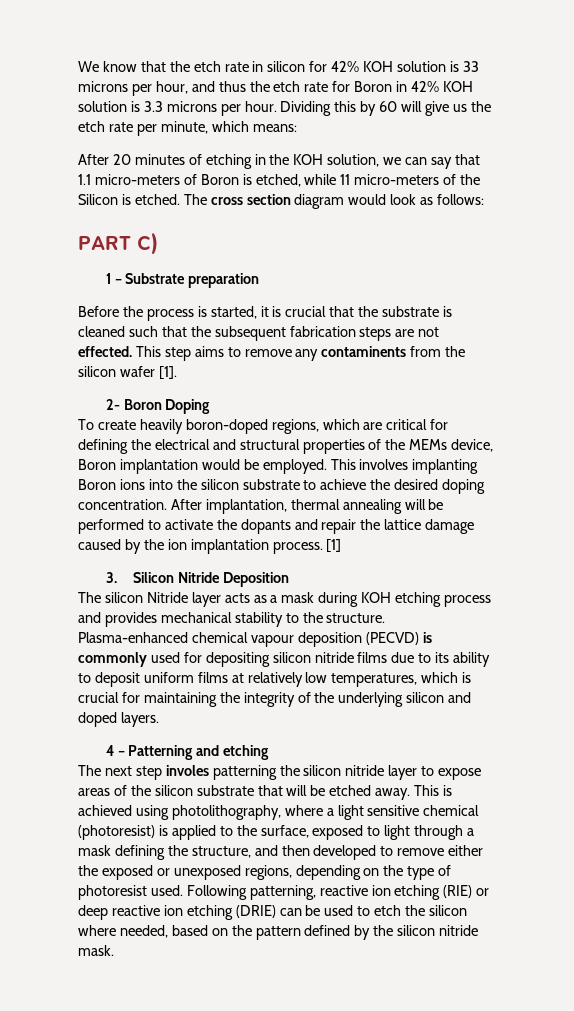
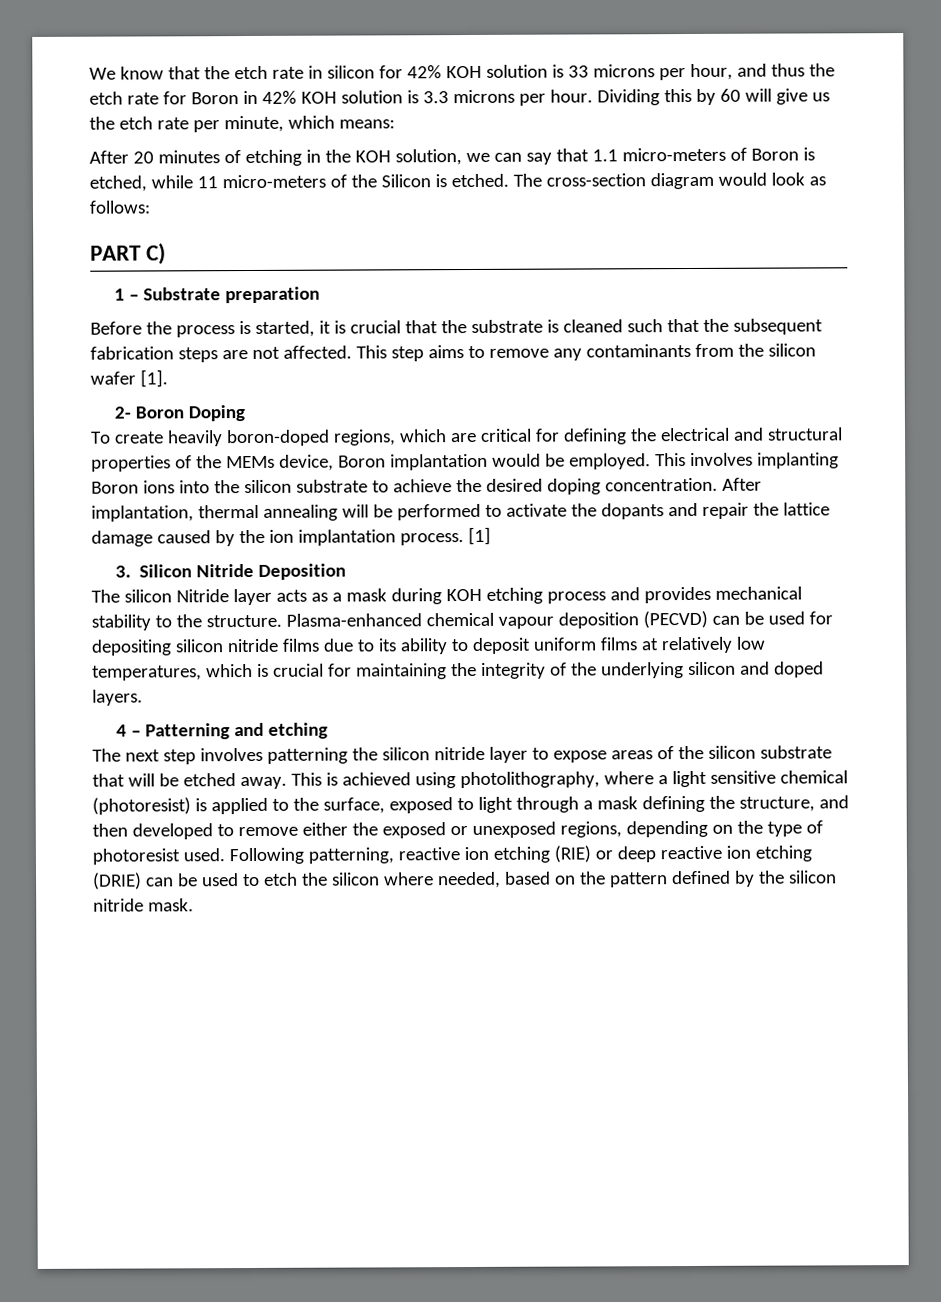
- The cross section diagram would look as follows:
+ The cross-section diagram would look as follows:
- Before the process is started, it is crucial that the substrate is cleaned such that the subsequent fabrication steps are not effected.
+ Before the process is started, it is crucial that the substrate is cleaned such that the subsequent fabrication steps are not affected.
- This step aims to remove any contaminents from the silicon wafer [1].
+ This step aims to remove any contaminants from the silicon wafer [1].
- Plasma-enhanced chemical vapour deposition (PECVD) is commonly used for depositing silicon nitride films due to its ability to deposit uniform films at relatively low temperatures, which is crucial for maintaining the integrity of the underlying silicon and doped layers.
+ Plasma-enhanced chemical vapour deposition (PECVD) can be used for depositing silicon nitride films due to its ability to deposit uniform films at relatively low temperatures, which is crucial for maintaining the integrity of the underlying silicon and doped layers.
- The next step involes patterning the silicon nitride layer to expose areas of the silicon substrate that will be etched away.
+ The next step involves patterning the silicon nitride layer to expose areas of the silicon substrate that will be etched away.

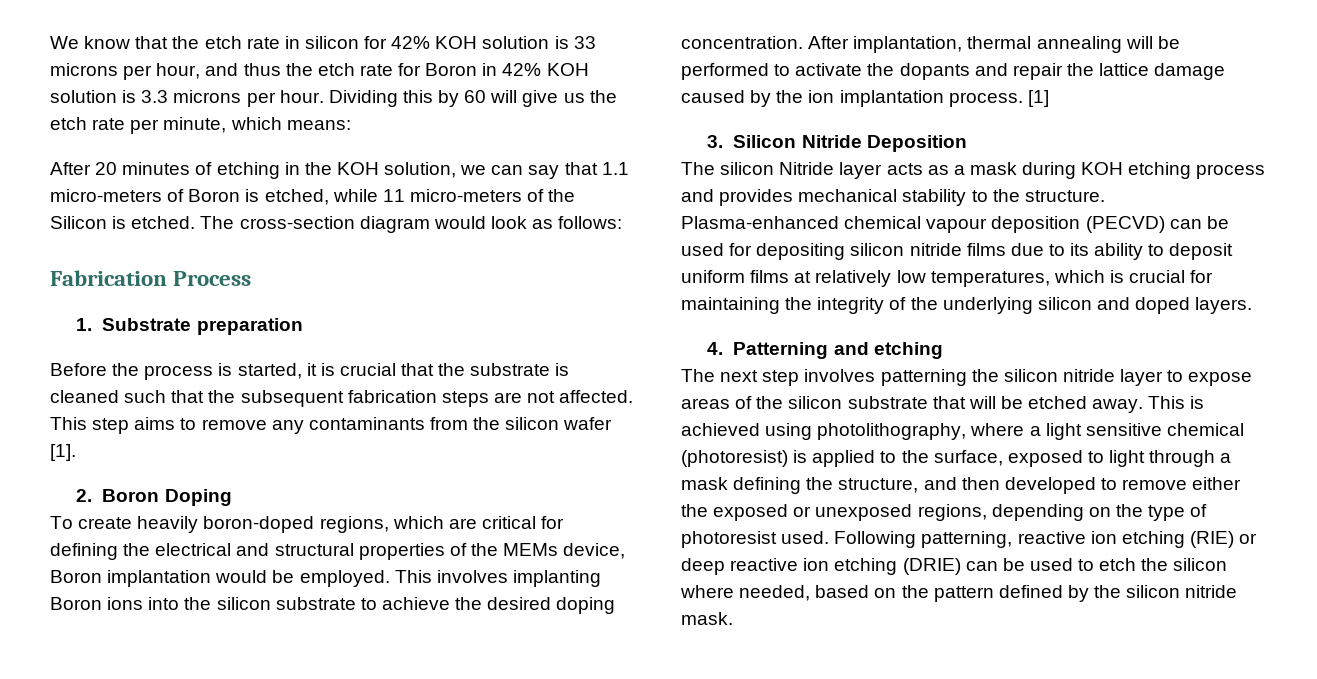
- PART C)
- 1 – Substrate preparation
+ Fabrication Process
+ 1. Substrate preparation
- 2- Boron Doping
+ 2. Boron Doping
- 4 – Patterning and etching
+ 4. Patterning and etching

